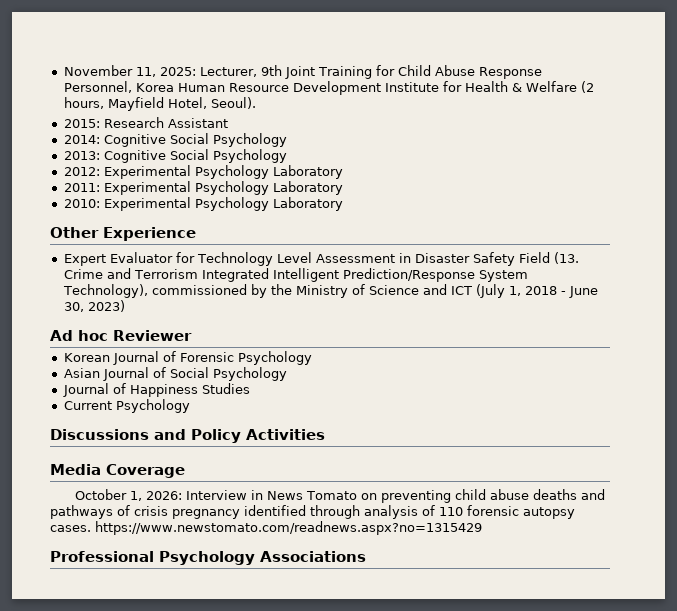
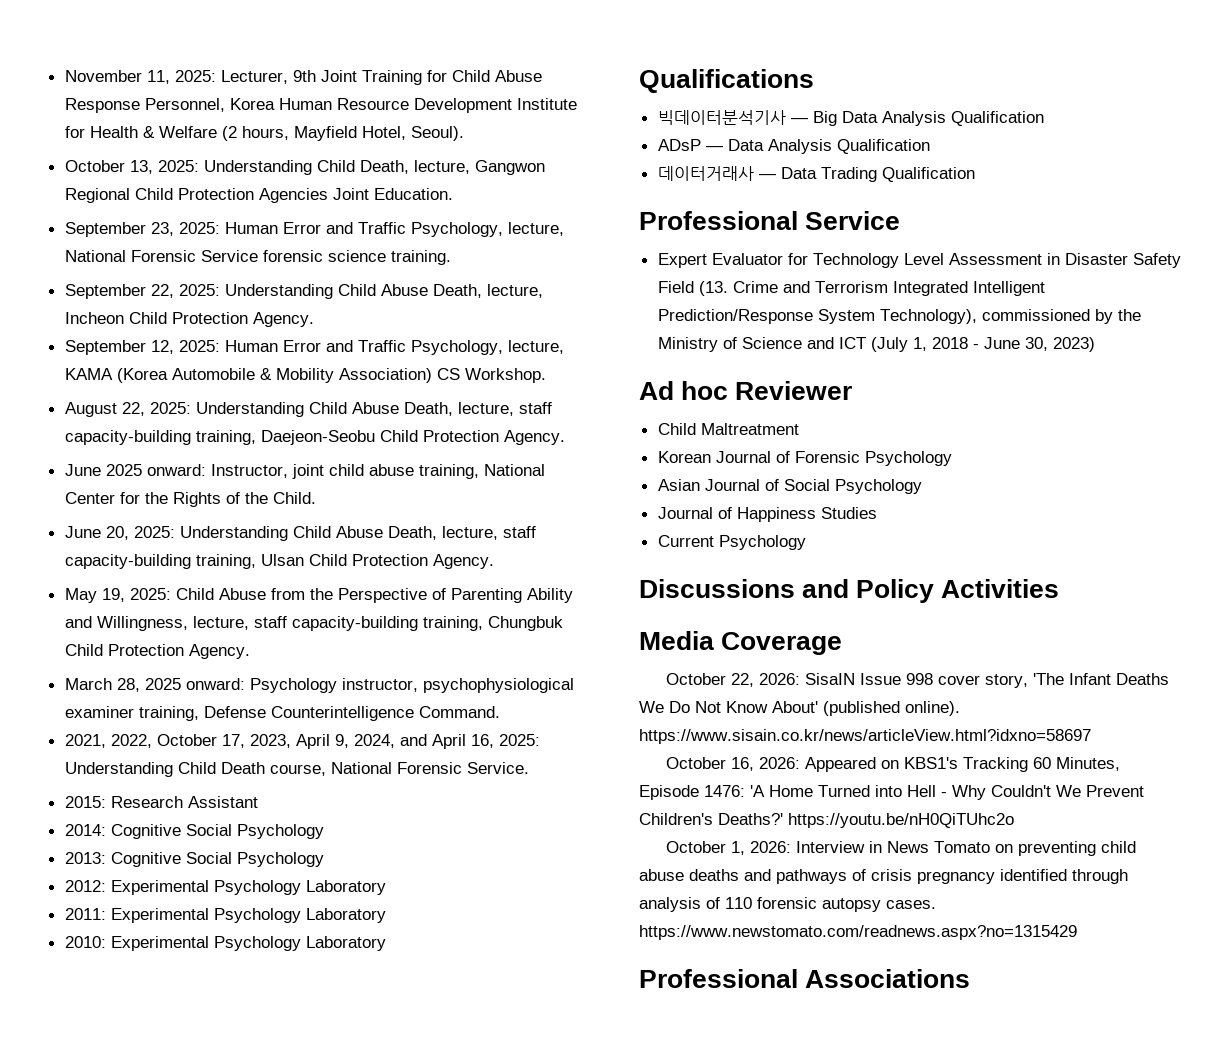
+ October 13, 2025: Understanding Child Death, lecture, Gangwon Regional Child Protection Agencies Joint Education.
+ September 23, 2025: Human Error and Traffic Psychology, lecture, National Forensic Service forensic science training.
+ September 22, 2025: Understanding Child Abuse Death, lecture, Incheon Child Protection Agency.
+ September 12, 2025: Human Error and Traffic Psychology, lecture, KAMA (Korea Automobile & Mobility Association) CS Workshop.
+ August 22, 2025: Understanding Child Abuse Death, lecture, staff capacity-building training, Daejeon-Seobu Child Protection Agency.
+ June 2025 onward: Instructor, joint child abuse training, National Center for the Rights of the Child.
+ June 20, 2025: Understanding Child Abuse Death, lecture, staff capacity-building training, Ulsan Child Protection Agency.
+ May 19, 2025: Child Abuse from the Perspective of Parenting Ability and Willingness, lecture, staff capacity-building training, Chungbuk Child Protection Agency.
+ March 28, 2025 onward: Psychology instructor, psychophysiological examiner training, Defense Counterintelligence Command.
+ 2021, 2022, October 17, 2023, April 9, 2024, and April 16, 2025: Understanding Child Death course, National Forensic Service.
- Other Experience
+ Qualifications
+ 빅데이터분석기사 — Big Data Analysis Qualification
+ ADsP — Data Analysis Qualification
+ 데이터거래사 — Data Trading Qualification
+ Professional Service
+ Child Maltreatment
+ October 22, 2026: SisaIN Issue 998 cover story, 'The Infant Deaths We Do Not Know About' (published online). https://www.sisain.co.kr/news/articleView.html?idxno=58697
+ October 16, 2026: Appeared on KBS1's Tracking 60 Minutes, Episode 1476: 'A Home Turned into Hell - Why Couldn't We Prevent Children's Deaths?' https://youtu.be/nH0QiTUhc2o
- Professional Psychology Associations
+ Professional Associations

